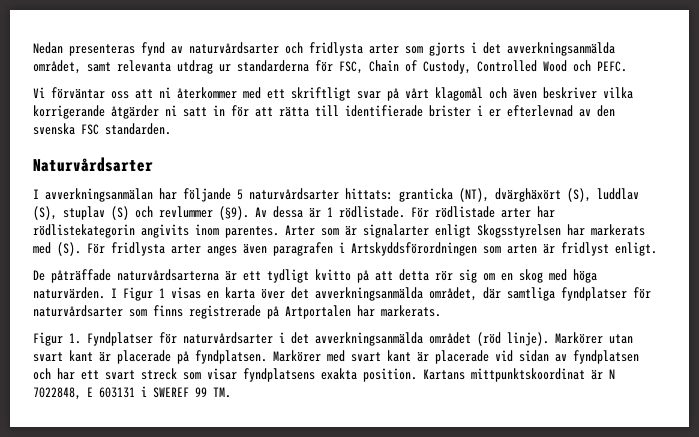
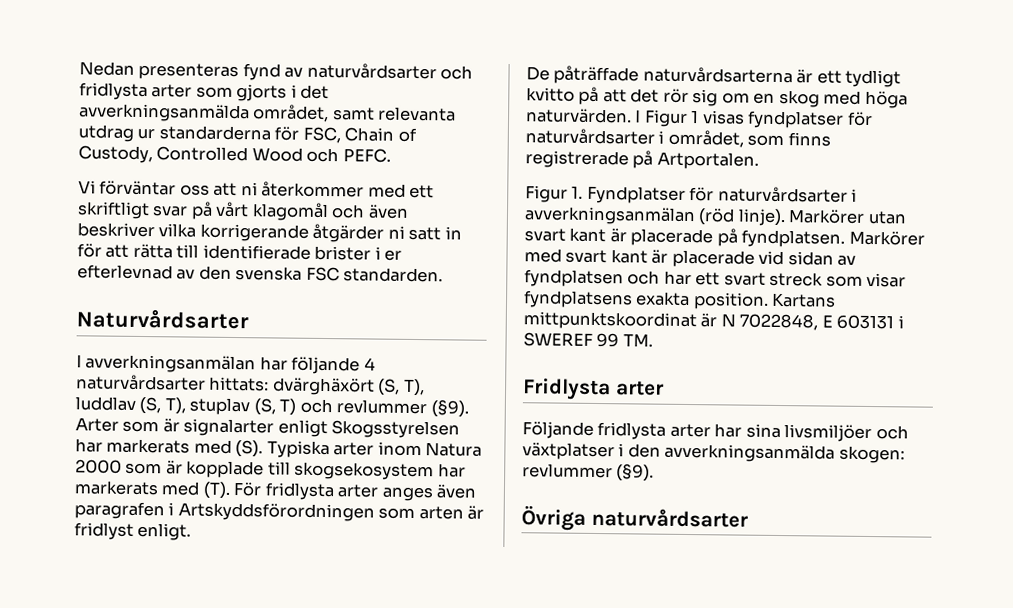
- I avverkningsanmälan har följande 5 naturvårdsarter hittats: granticka (NT), dvärghäxört (S), luddlav (S), stuplav (S) och revlummer (§9). Av dessa är 1 rödlistade. För rödlistade arter har rödlistekategorin angivits inom parentes.
+ I avverkningsanmälan har följande 4 naturvårdsarter hittats: dvärghäxört (S, T), luddlav (S, T), stuplav (S, T) och revlummer (§9).
- Arter som är signalarter enligt Skogsstyrelsen har markerats med (S). För fridlysta arter anges även paragrafen i Artskyddsförordningen som arten är fridlyst enligt.
+ Arter som är signalarter enligt Skogsstyrelsen har markerats med (S). Typiska arter inom Natura 2000 som är kopplade till skogsekosystem har markerats med (T). För fridlysta arter anges även paragrafen i Artskyddsförordningen som arten är fridlyst enligt.
- De påträffade naturvårdsarterna är ett tydligt kvitto på att detta rör sig om en skog med höga naturvärden.
+ De påträffade naturvårdsarterna är ett tydligt kvitto på att det rör sig om en skog med höga naturvärden.
- I Figur 1 visas en karta över det avverkningsanmälda området, där samtliga fyndplatser för naturvårdsarter som finns registrerade på Artportalen har markerats.
+ I Figur 1 visas fyndplatser för naturvårdsarter i området, som finns registrerade på Artportalen.
- Figur 1. Fyndplatser för naturvårdsarter i det avverkningsanmälda området (röd linje).
+ Figur 1. Fyndplatser för naturvårdsarter i avverkningsanmälan (röd linje).
+ Fridlysta arter
+ Följande fridlysta arter har sina livsmiljöer och växtplatser i den avverkningsanmälda skogen: revlummer (§9).
+ Övriga naturvårdsarter

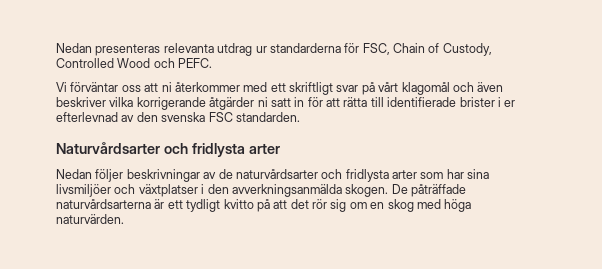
- Nedan presenteras fynd av naturvårdsarter och fridlysta arter som gjorts i det avverkningsanmälda området, samt relevanta utdrag ur standarderna för FSC, Chain of Custody, Controlled Wood och PEFC.
+ Nedan presenteras relevanta utdrag ur standarderna för FSC, Chain of Custody, Controlled Wood och PEFC.
- Naturvårdsarter
- I avverkningsanmälan har följande 4 naturvårdsarter hittats: dvärghäxört (S, T), luddlav (S, T), stuplav (S, T) och revlummer (§9). Arter som är signalarter enligt Skogsstyrelsen har markerats med (S). Typiska arter inom Natura 2000 som är kopplade till skogsekosystem har markerats med (T). För fridlysta arter anges även paragrafen i Artskyddsförordningen som arten är fridlyst enligt.
- De påträffade naturvårdsarterna är ett tydligt kvitto på att det rör sig om en skog med höga naturvärden. I Figur 1 visas fyndplatser för naturvårdsarter i området, som finns registrerade på Artportalen.
- Figur 1. Fyndplatser för naturvårdsarter i avverkningsanmälan (röd linje). Markörer utan svart kant är placerade på fyndplatsen. Markörer med svart kant är placerade vid sidan av fyndplatsen och har ett svart streck som visar fyndplatsens exakta position. Kartans mittpunktskoordinat är N 7022848, E 603131 i SWEREF 99 TM.
- Fridlysta arter
- Följande fridlysta arter har sina livsmiljöer och växtplatser i den avverkningsanmälda skogen: revlummer (§9).
- Övriga naturvårdsarter
+ Naturvårdsarter och fridlysta arter
+ Nedan följer beskrivningar av de naturvårdsarter och fridlysta arter som har sina livsmiljöer och växtplatser i den avverkningsanmälda skogen. De påträffade naturvårdsarterna är ett tydligt kvitto på att det rör sig om en skog med höga naturvärden.

